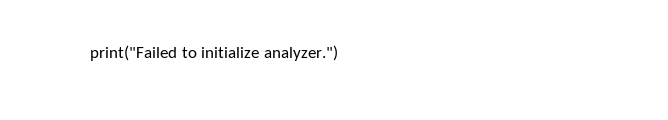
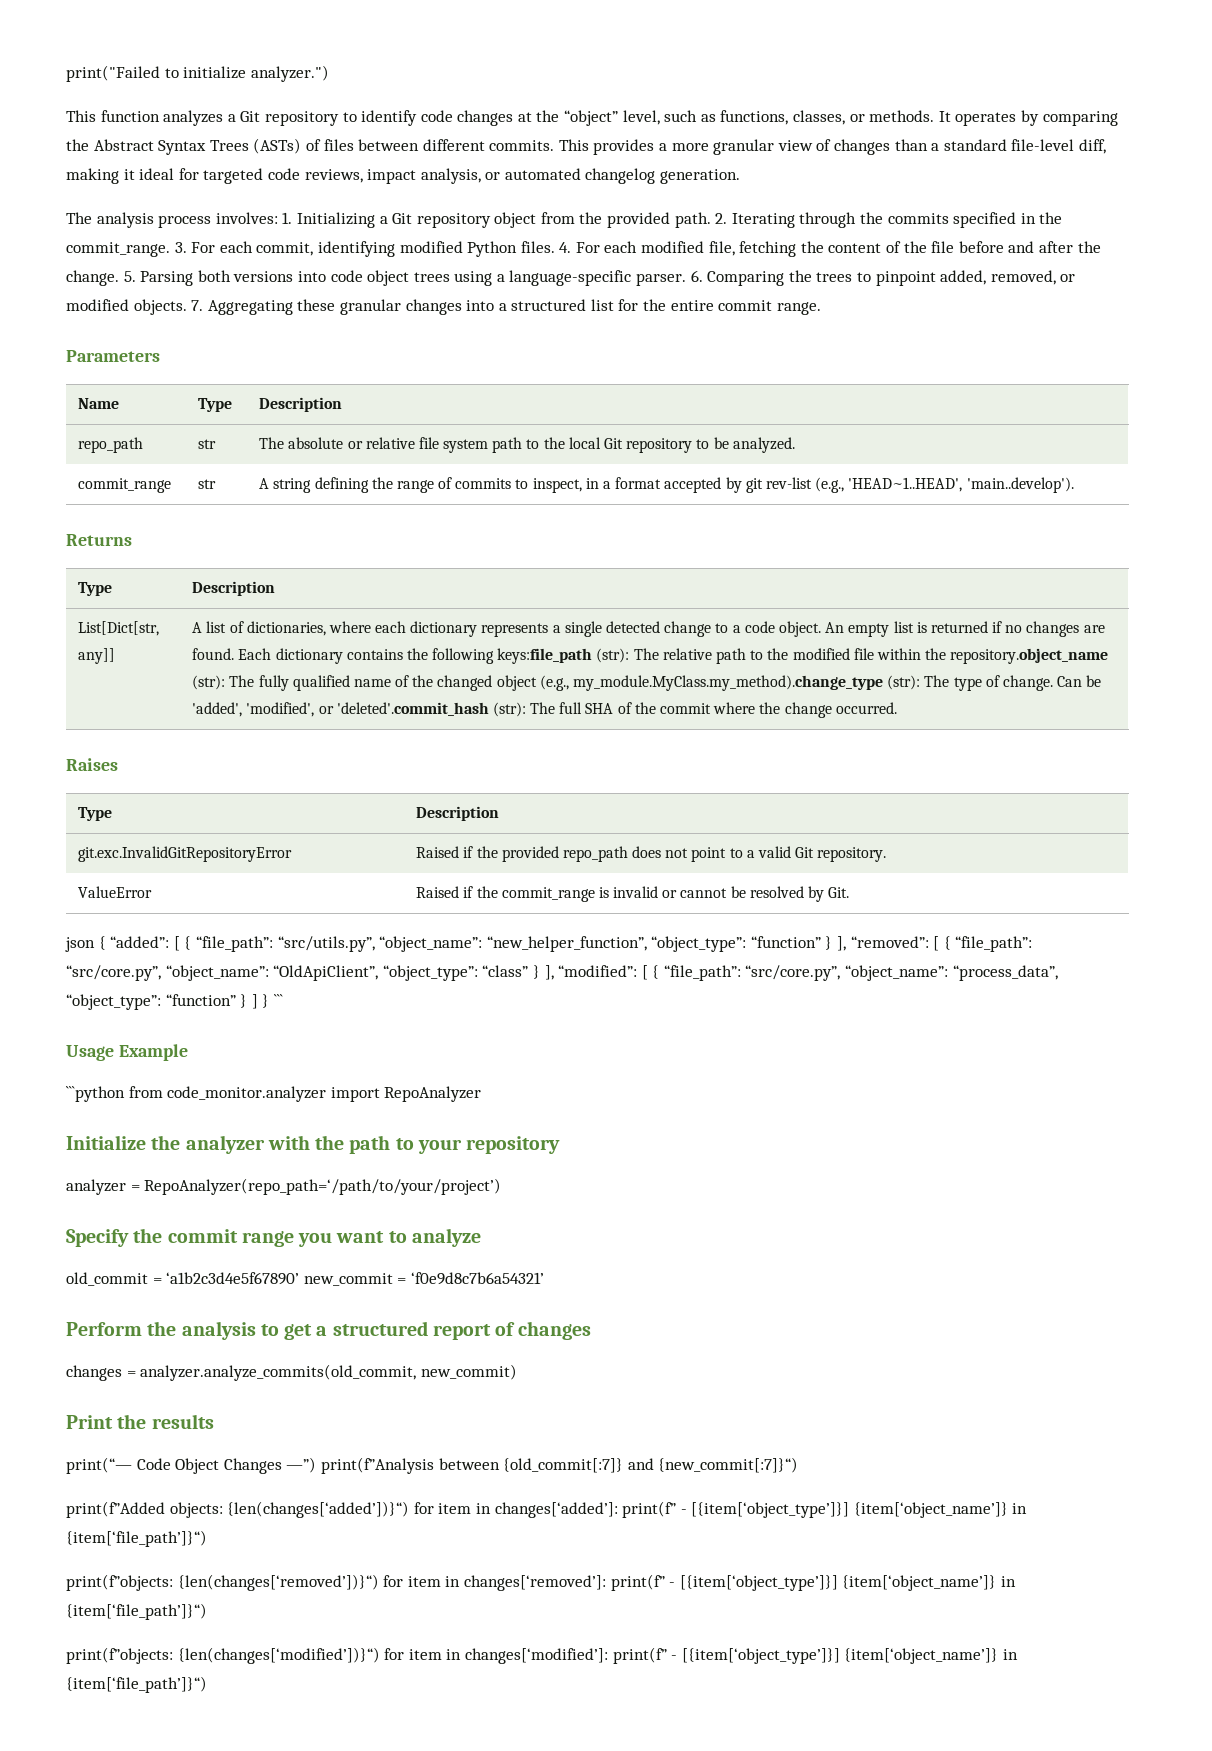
+ This function analyzes a Git repository to identify code changes at the “object” level, such as functions, classes, or methods. It operates by comparing the Abstract Syntax Trees (ASTs) of files between different commits. This provides a more granular view of changes than a standard file-level diff, making it ideal for targeted code reviews, impact analysis, or automated changelog generation.
+ The analysis process involves: 1. Initializing a Git repository object from the provided path. 2. Iterating through the commits specified in the commit_range. 3. For each commit, identifying modified Python files. 4. For each modified file, fetching the content of the file before and after the change. 5. Parsing both versions into code object trees using a language-specific parser. 6. Comparing the trees to pinpoint added, removed, or modified objects. 7. Aggregating these granular changes into a structured list for the entire commit range.
+ Parameters
+ Name | Type | Description
+ repo_path | str | The absolute or relative file system path to the local Git repository to be analyzed.
+ commit_range | str | A string defining the range of commits to inspect, in a format accepted by git rev-list (e.g., 'HEAD~1..HEAD', 'main..develop').
+ Returns
+ Type | Description
+ List[Dict[str, any]] | A list of dictionaries, where each dictionary represents a single detected change to a code object. An empty list is returned if no changes are found. Each dictionary contains the following keys:file_path (str): The relative path to the modified file within the repository.object_name (str): The fully qualified name of the changed object (e.g., my_module.MyClass.my_method).change_type (str): The type of change. Can be 'added', 'modified', or 'deleted'.commit_hash (str): The full SHA of the commit where the change occurred.
+ Raises
+ Type | Description
+ git.exc.InvalidGitRepositoryError | Raised if the provided repo_path does not point to a valid Git repository.
+ ValueError | Raised if the commit_range is invalid or cannot be resolved by Git.
+ json { “added”: [ { “file_path”: “src/utils.py”, “object_name”: “new_helper_function”, “object_type”: “function” } ], “removed”: [ { “file_path”: “src/core.py”, “object_name”: “OldApiClient”, “object_type”: “class” } ], “modified”: [ { “file_path”: “src/core.py”, “object_name”: “process_data”, “object_type”: “function” } ] } ```
+ Usage Example
+ ```python from code_monitor.analyzer import RepoAnalyzer
+ Initialize the analyzer with the path to your repository
+ analyzer = RepoAnalyzer(repo_path=‘/path/to/your/project’)
+ Specify the commit range you want to analyze
+ old_commit = ‘a1b2c3d4e5f67890’ new_commit = ‘f0e9d8c7b6a54321’
+ Perform the analysis to get a structured report of changes
+ changes = analyzer.analyze_commits(old_commit, new_commit)
+ Print the results
+ print(“— Code Object Changes —”) print(f”Analysis between {old_commit[:7]} and {new_commit[:7]}“)
+ print(f”Added objects: {len(changes[‘added’])}“) for item in changes[‘added’]: print(f” - [{item[‘object_type’]}] {item[‘object_name’]} in {item[‘file_path’]}“)
+ print(f”objects: {len(changes[‘removed’])}“) for item in changes[‘removed’]: print(f” - [{item[‘object_type’]}] {item[‘object_name’]} in {item[‘file_path’]}“)
+ print(f”objects: {len(changes[‘modified’])}“) for item in changes[‘modified’]: print(f” - [{item[‘object_type’]}] {item[‘object_name’]} in {item[‘file_path’]}“)

